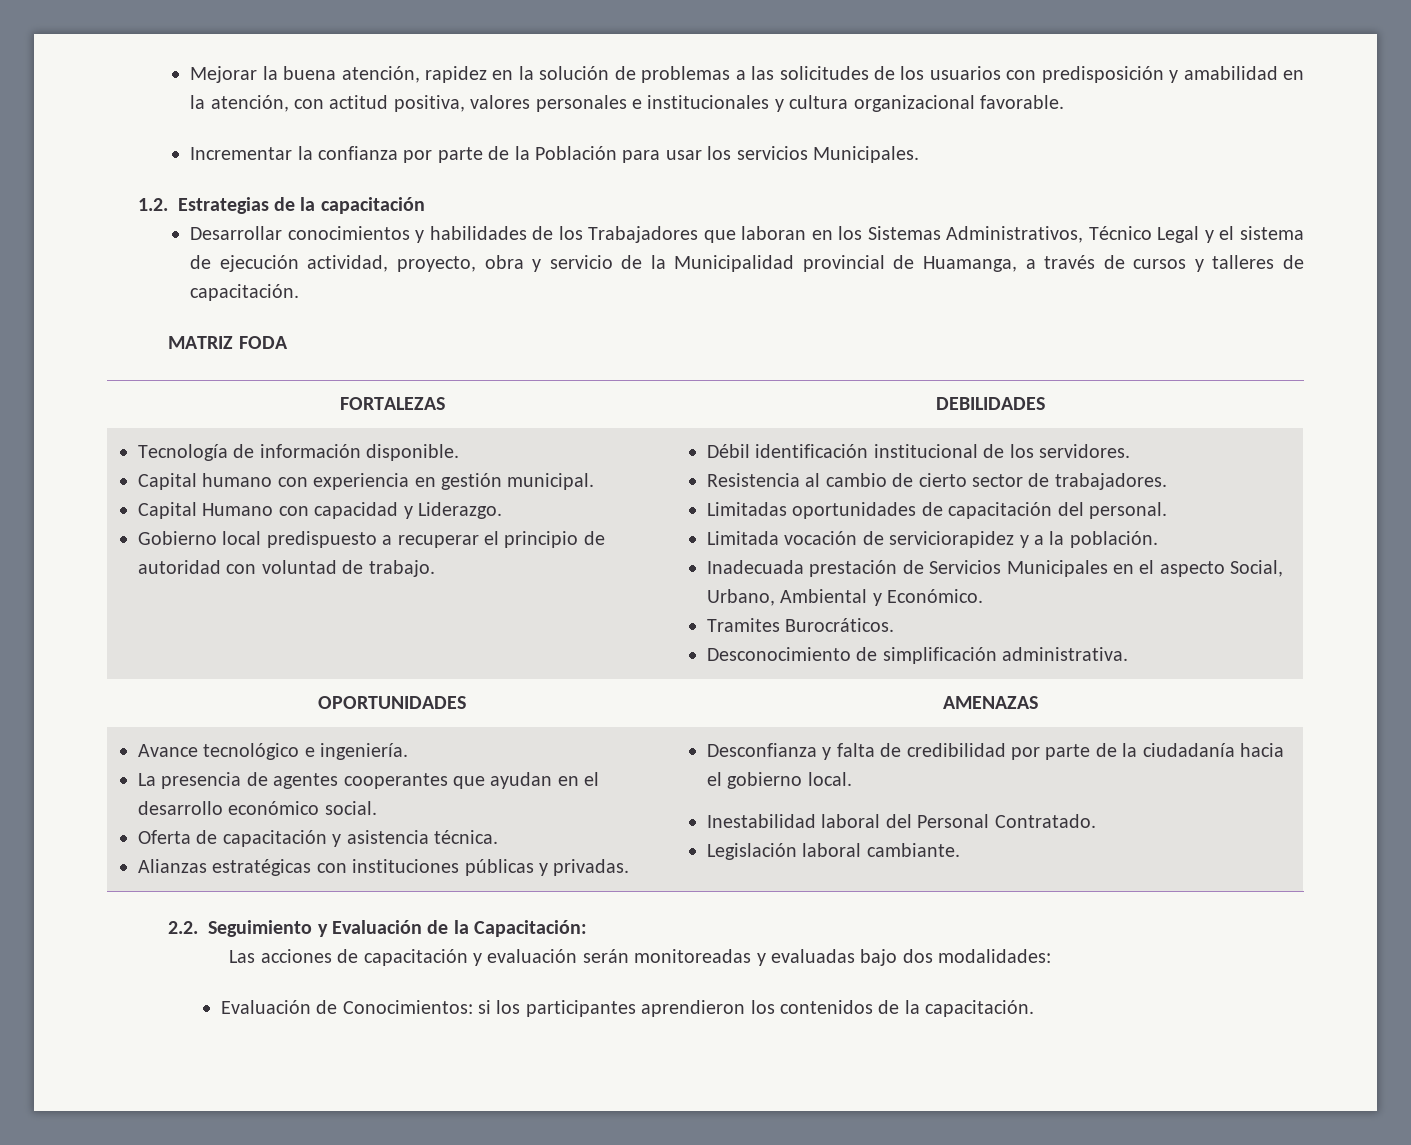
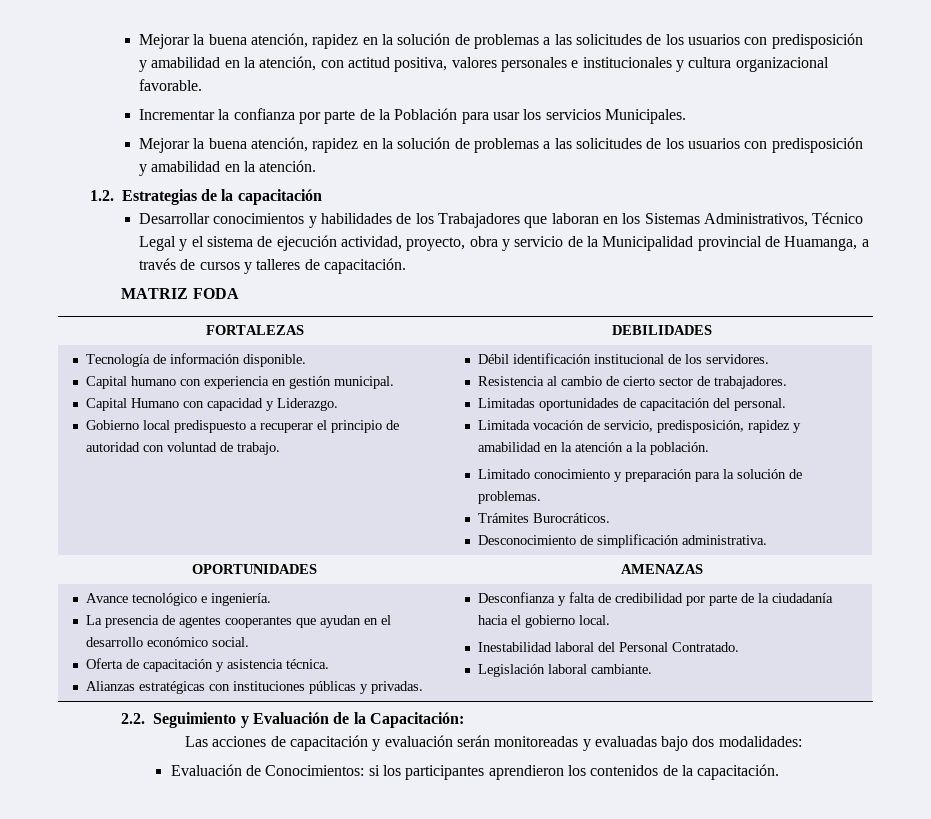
+ Mejorar la buena atención, rapidez en la solución de problemas a las solicitudes de los usuarios con predisposición y amabilidad en la atención.
- Limitada vocación de serviciorapidez y a la población.
- Inadecuada prestación de Servicios Municipales en el aspecto Social, Urbano, Ambiental y Económico.
- Tramites Burocráticos.
+ Limitada vocación de servicio, predisposición, rapidez y amabilidad en la atención a la población.
+ Limitado conocimiento y preparación para la solución de problemas.
+ Trámites Burocráticos.

